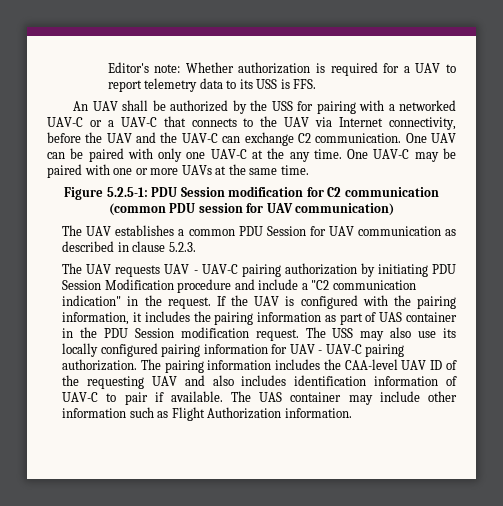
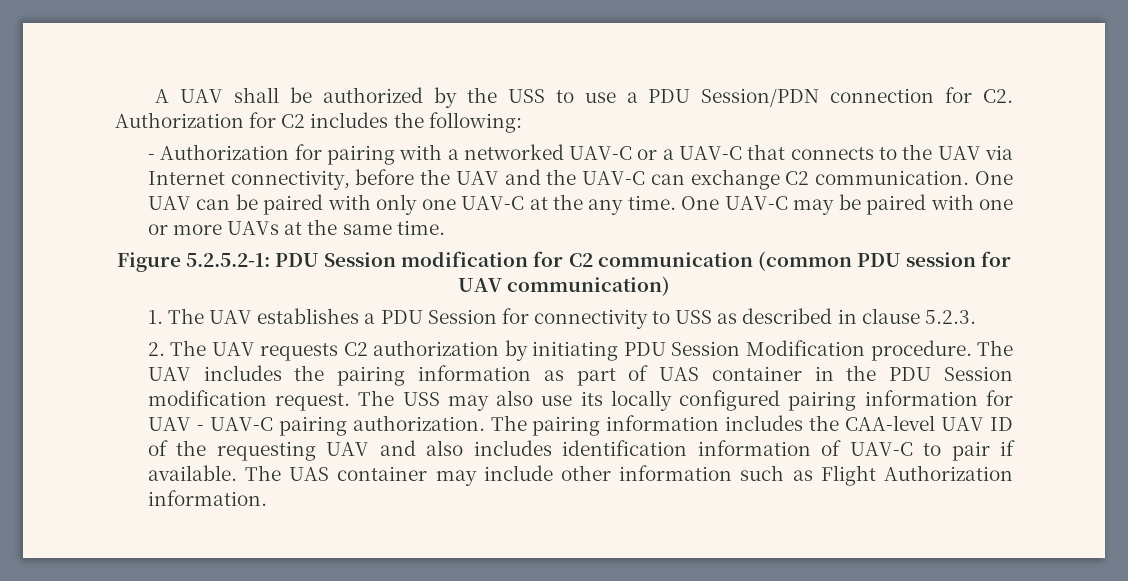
- Editor's note: Whether authorization is required for a UAV to report telemetry data to its USS is FFS.
- An UAV shall be authorized by the USS for pairing with a networked UAV-C or a UAV-C that connects to the UAV via Internet connectivity, before the UAV and the UAV-C can exchange C2 communication.
+ A UAV shall be authorized by the USS to use a PDU Session/PDN connection for C2. Authorization for C2 includes the following:
+ - Authorization for pairing with a networked UAV-C or a UAV-C that connects to the UAV via Internet connectivity, before the UAV and the UAV-C can exchange C2 communication.
- Figure 5.2.5-1: PDU Session modification for C2 communication (common PDU session for UAV communication)
+ Figure 5.2.5.2-1: PDU Session modification for C2 communication (common PDU session for UAV communication)
- The UAV establishes a common PDU Session for UAV communication as described in clause 5.2.3.
+ 1. The UAV establishes a PDU Session for connectivity to USS as described in clause 5.2.3.
- The UAV requests UAV - UAV-C pairing authorization by initiating PDU Session Modification procedure and include a "C2 communication indication" in the request. If the UAV is configured with the pairing information, it includes the pairing information as part of UAS container in the PDU Session modification request.
+ 2. The UAV requests C2 authorization by initiating PDU Session Modification procedure. The UAV includes the pairing information as part of UAS container in the PDU Session modification request.

